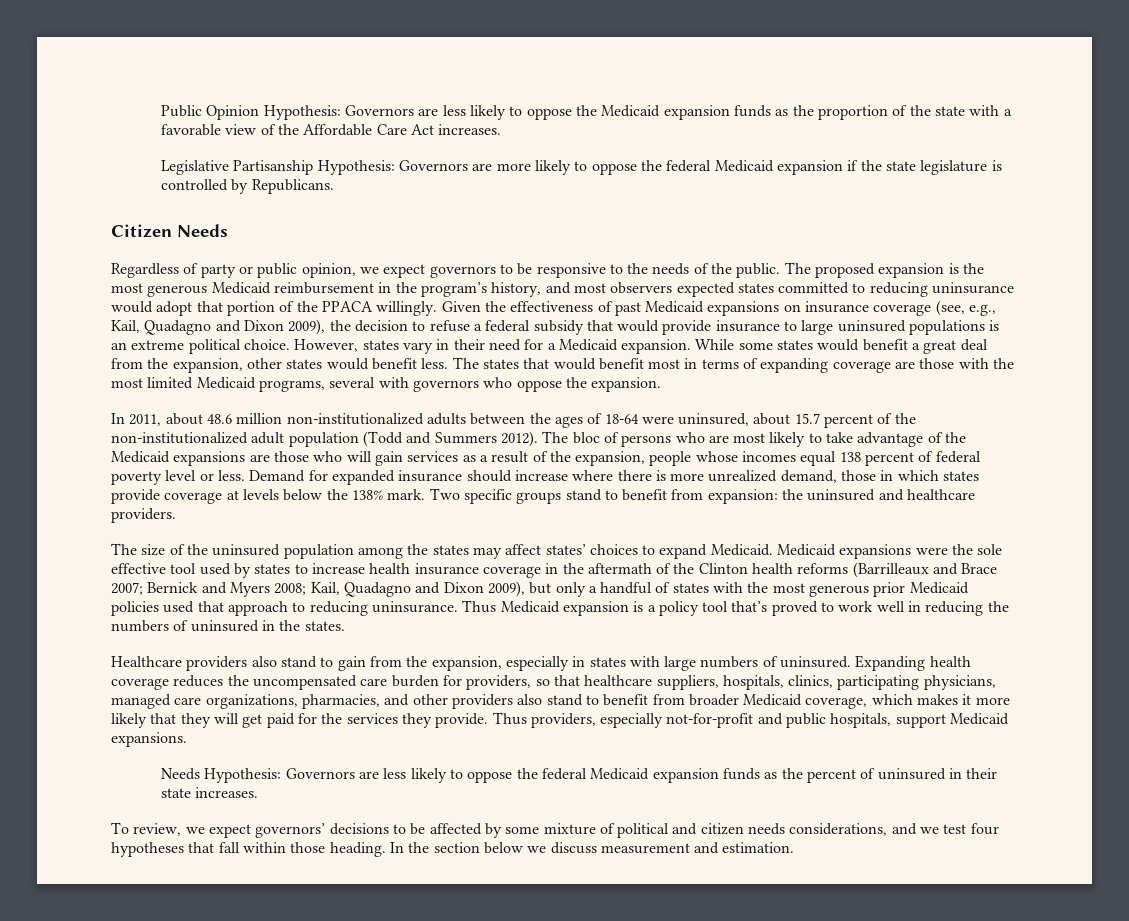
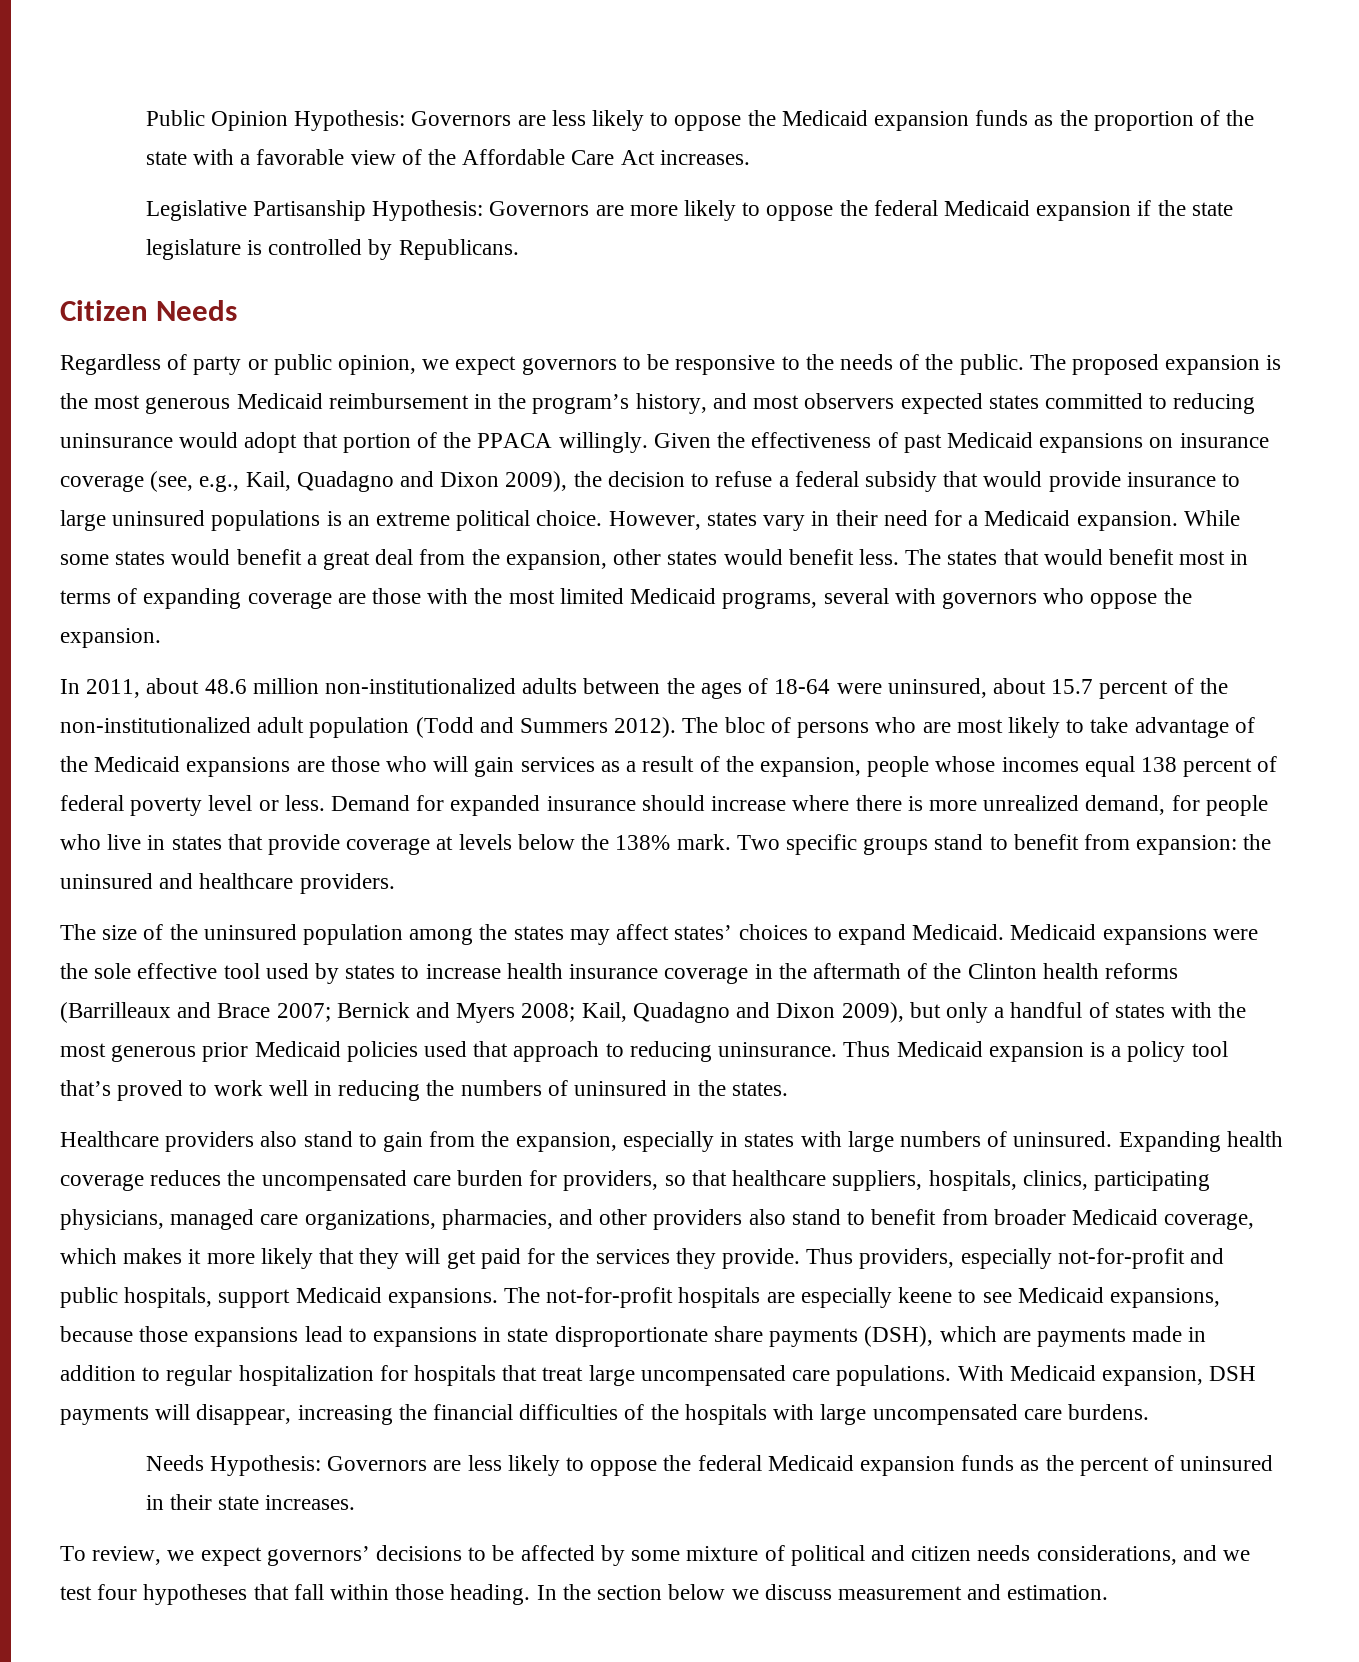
- Demand for expanded insurance should increase where there is more unrealized demand, those in which states provide coverage at levels below the 138% mark.
+ Demand for expanded insurance should increase where there is more unrealized demand, for people who live in states that provide coverage at levels below the 138% mark.
+ The not-for-profit hospitals are especially keene to see Medicaid expansions, because those expansions lead to expansions in state disproportionate share payments (DSH), which are payments made in addition to regular hospitalization for hospitals that treat large uncompensated care populations. With Medicaid expansion, DSH payments will disappear, increasing the financial difficulties of the hospitals with large uncompensated care burdens.

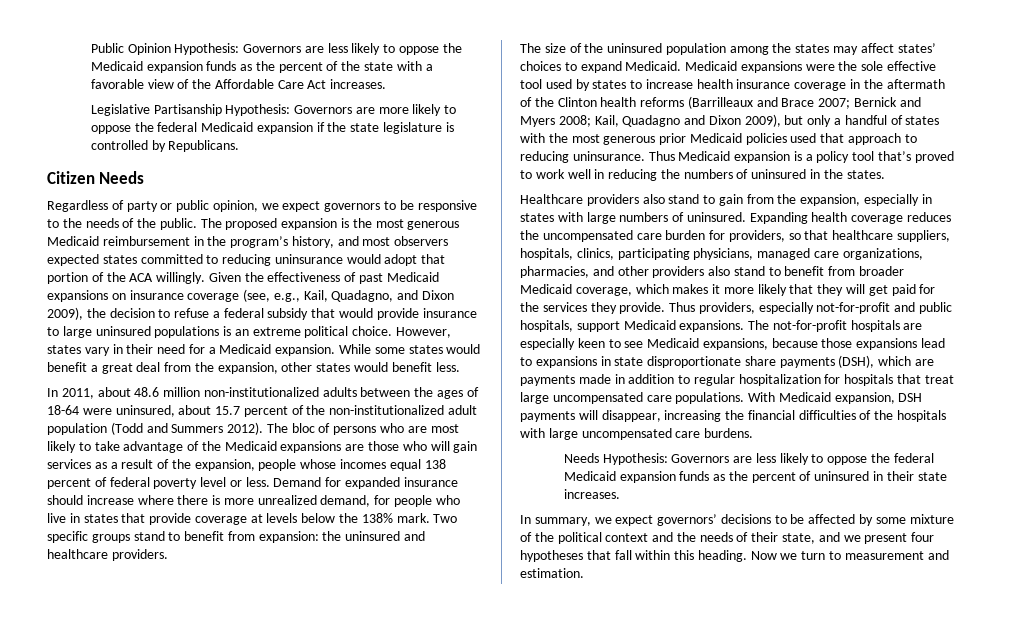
- Public Opinion Hypothesis: Governors are less likely to oppose the Medicaid expansion funds as the proportion of the state with a favorable view of the Affordable Care Act increases.
+ Public Opinion Hypothesis: Governors are less likely to oppose the Medicaid expansion funds as the percent of the state with a favorable view of the Affordable Care Act increases.
- The proposed expansion is the most generous Medicaid reimbursement in the program’s history, and most observers expected states committed to reducing uninsurance would adopt that portion of the PPACA willingly.
+ The proposed expansion is the most generous Medicaid reimbursement in the program’s history, and most observers expected states committed to reducing uninsurance would adopt that portion of the ACA willingly.
- Given the effectiveness of past Medicaid expansions on insurance coverage (see, e.g., Kail, Quadagno and Dixon 2009), the decision to refuse a federal subsidy that would provide insurance to large uninsured populations is an extreme political choice.
+ Given the effectiveness of past Medicaid expansions on insurance coverage (see, e.g., Kail, Quadagno, and Dixon 2009), the decision to refuse a federal subsidy that would provide insurance to large uninsured populations is an extreme political choice.
- The states that would benefit most in terms of expanding coverage are those with the most limited Medicaid programs, several with governors who oppose the expansion.
- The not-for-profit hospitals are especially keene to see Medicaid expansions, because those expansions lead to expansions in state disproportionate share payments (DSH), which are payments made in addition to regular hospitalization for hospitals that treat large uncompensated care populations.
+ The not-for-profit hospitals are especially keen to see Medicaid expansions, because those expansions lead to expansions in state disproportionate share payments (DSH), which are payments made in addition to regular hospitalization for hospitals that treat large uncompensated care populations.
- To review, we expect governors’ decisions to be affected by some mixture of political and citizen needs considerations, and we test four hypotheses that fall within those heading. In the section below we discuss measurement and estimation.
+ In summary, we expect governors’ decisions to be affected by some mixture of the political context and the needs of their state, and we present four hypotheses that fall within this heading. Now we turn to measurement and estimation.

